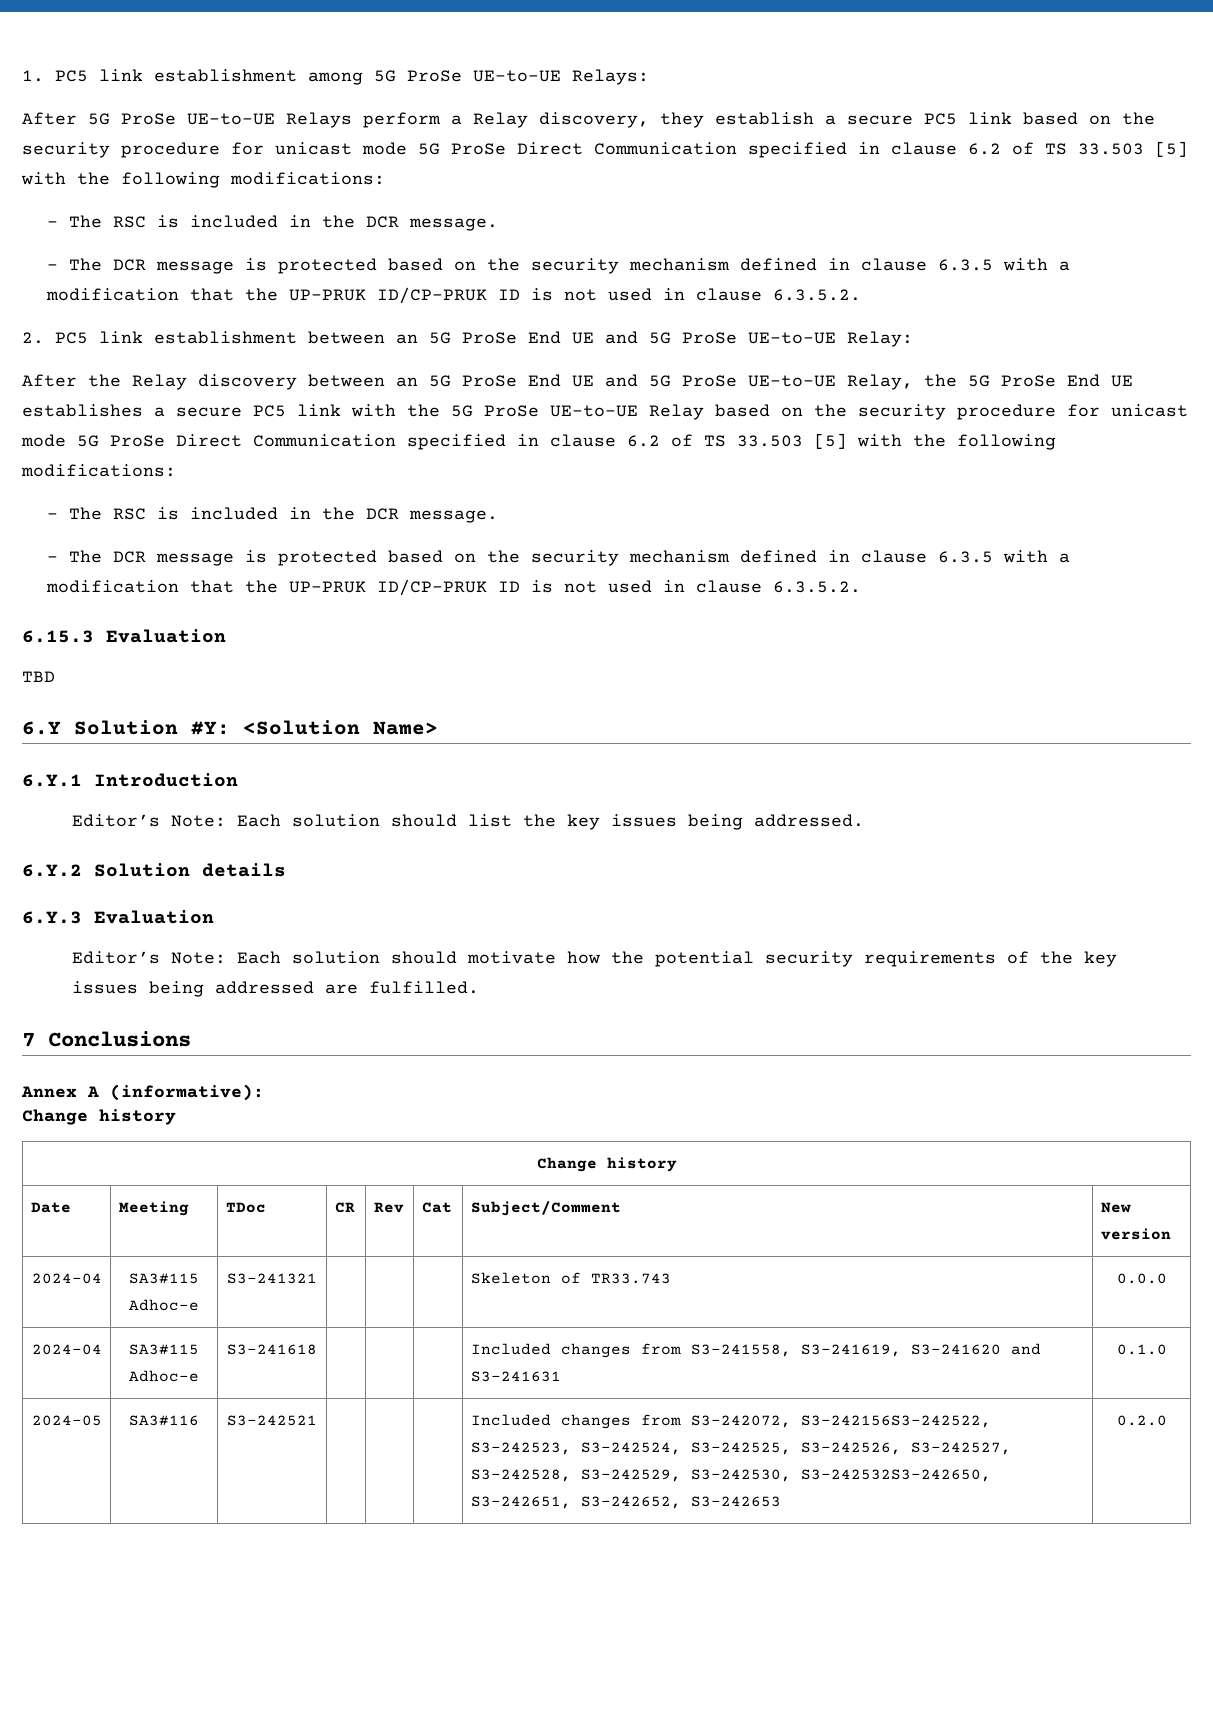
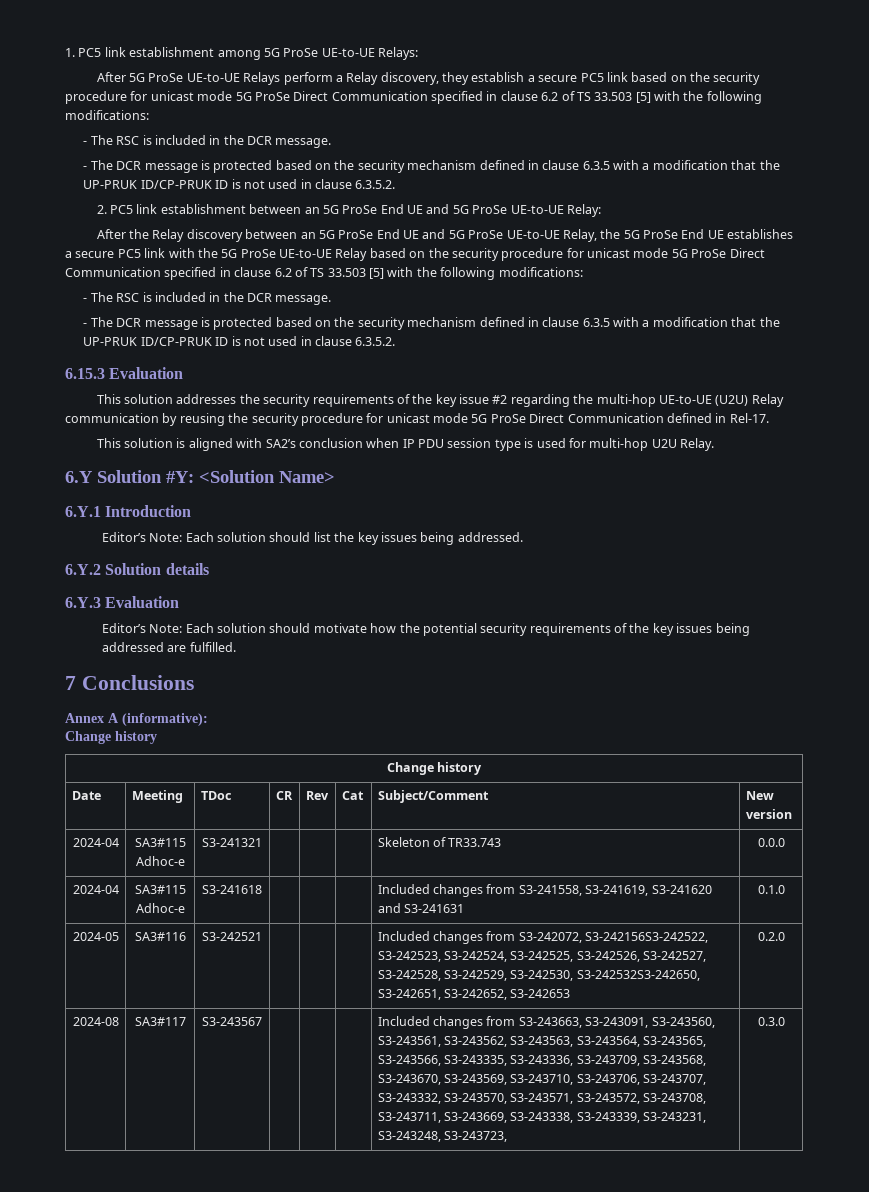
- TBD
+ This solution addresses the security requirements of the key issue #2 regarding the multi-hop UE-to-UE (U2U) Relay communication by reusing the security procedure for unicast mode 5G ProSe Direct Communication defined in Rel-17.
+ This solution is aligned with SA2’s conclusion when IP PDU session type is used for multi-hop U2U Relay.
+ 2024-08 | SA3#117 | S3-243567 | | | | Included changes from S3‑243663, S3‑243091, S3‑243560, S3‑243561, S3‑243562, S3‑243563, S3‑243564, S3‑243565, S3‑243566, S3‑243335, S3‑243336, S3‑243709, S3‑243568, S3‑243670, S3‑243569, S3‑243710, S3‑243706, S3‑243707, S3‑243332, S3‑243570, S3‑243571, S3‑243572, S3‑243708, S3‑243711, S3‑243669, S3‑243338, S3‑243339, S3‑243231, S3‑243248, S3‑243723, | 0.3.0

